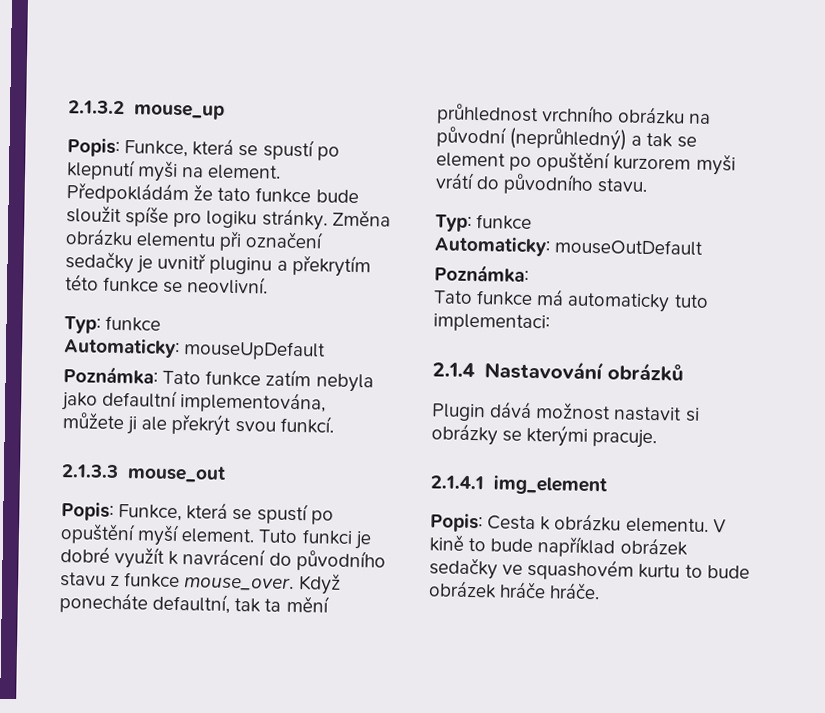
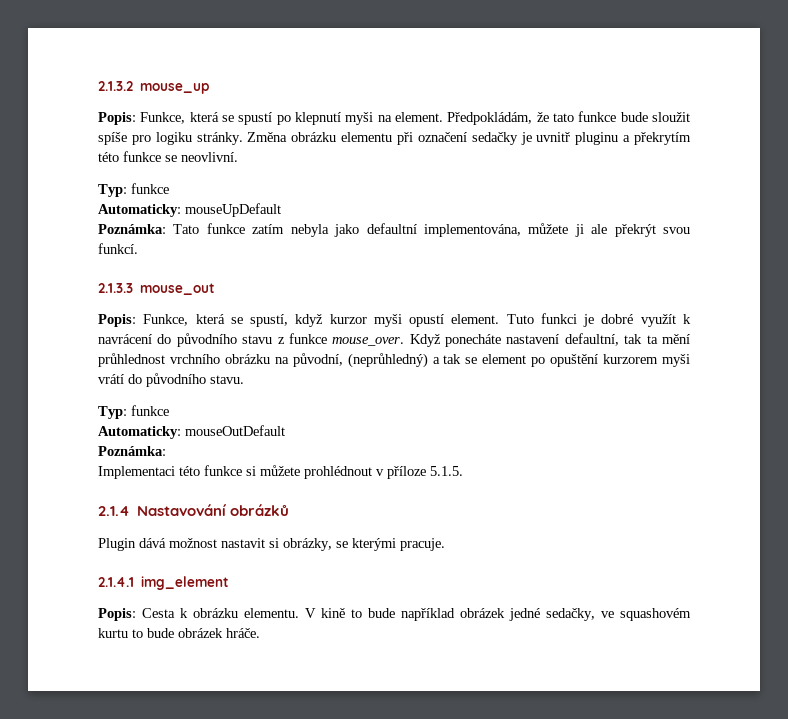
- Předpokládám že tato funkce bude sloužit spíše pro logiku stránky.
+ Předpokládám, že tato funkce bude sloužit spíše pro logiku stránky.
- Popis: Funkce, která se spustí po opuštění myší element.
+ Popis: Funkce, která se spustí, když kurzor myši opustí element.
- Když ponecháte defaultní, tak ta mění průhlednost vrchního obrázku na původní (neprůhledný) a tak se element po opuštění kurzorem myši vrátí do původního stavu.
+ Když ponecháte nastavení defaultní, tak ta mění průhlednost vrchního obrázku na původní, (neprůhledný) a tak se element po opuštění kurzorem myši vrátí do původního stavu.
- Tato funkce má automaticky tuto implementaci:
+ Implementaci této funkce si můžete prohlédnout v příloze 5.1.5.
- Plugin dává možnost nastavit si obrázky se kterými pracuje.
+ Plugin dává možnost nastavit si obrázky, se kterými pracuje.
- V kině to bude například obrázek sedačky ve squashovém kurtu to bude obrázek hráče hráče.
+ V kině to bude například obrázek jedné sedačky, ve squashovém kurtu to bude obrázek hráče.

